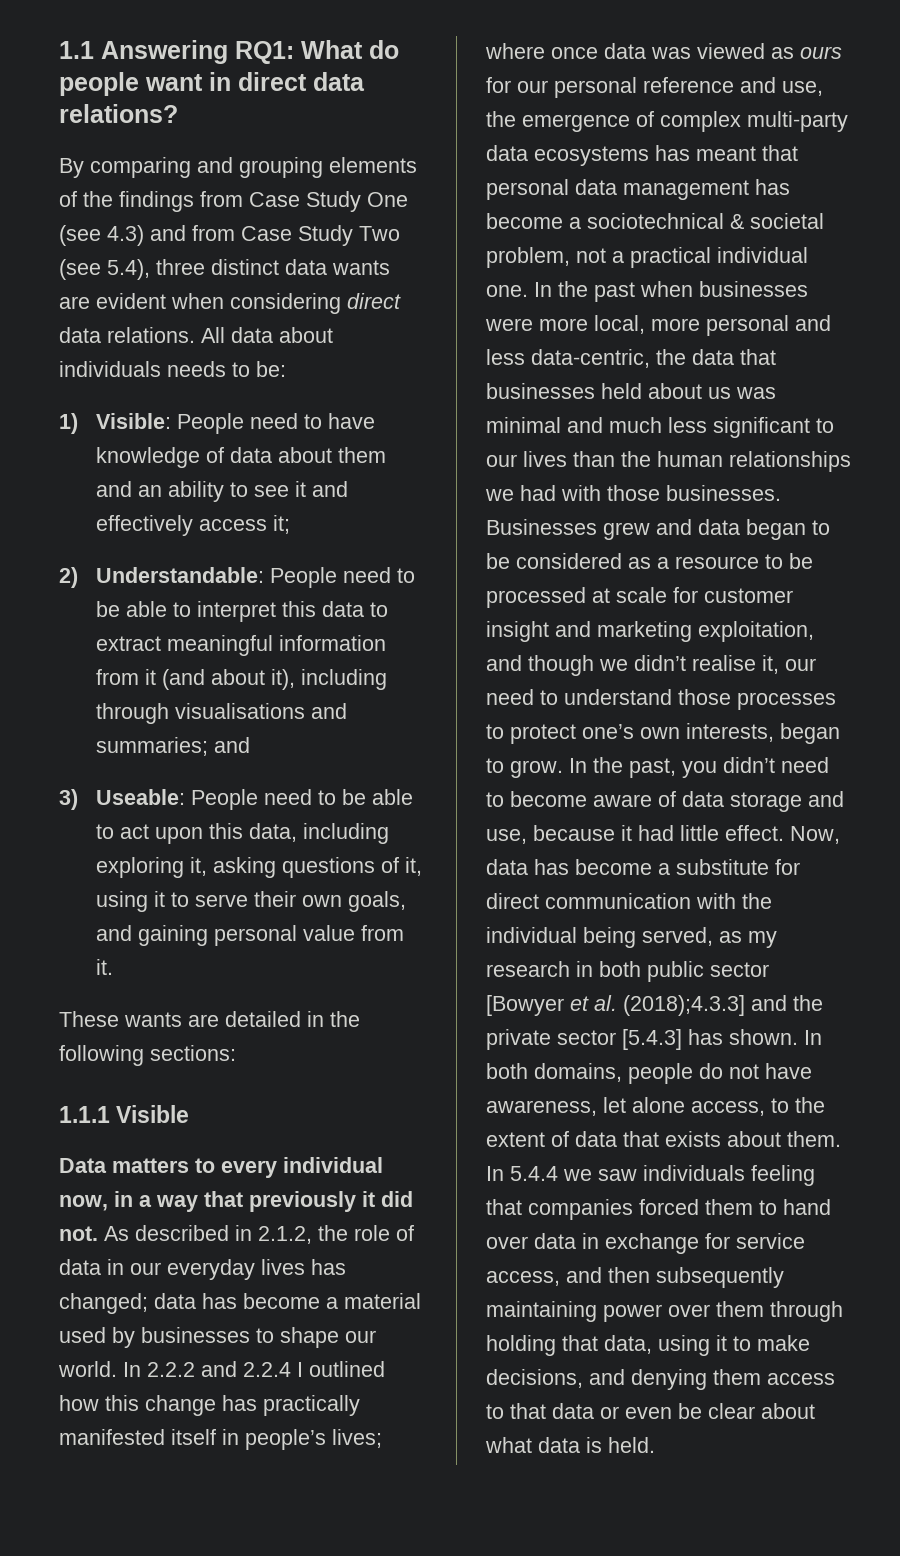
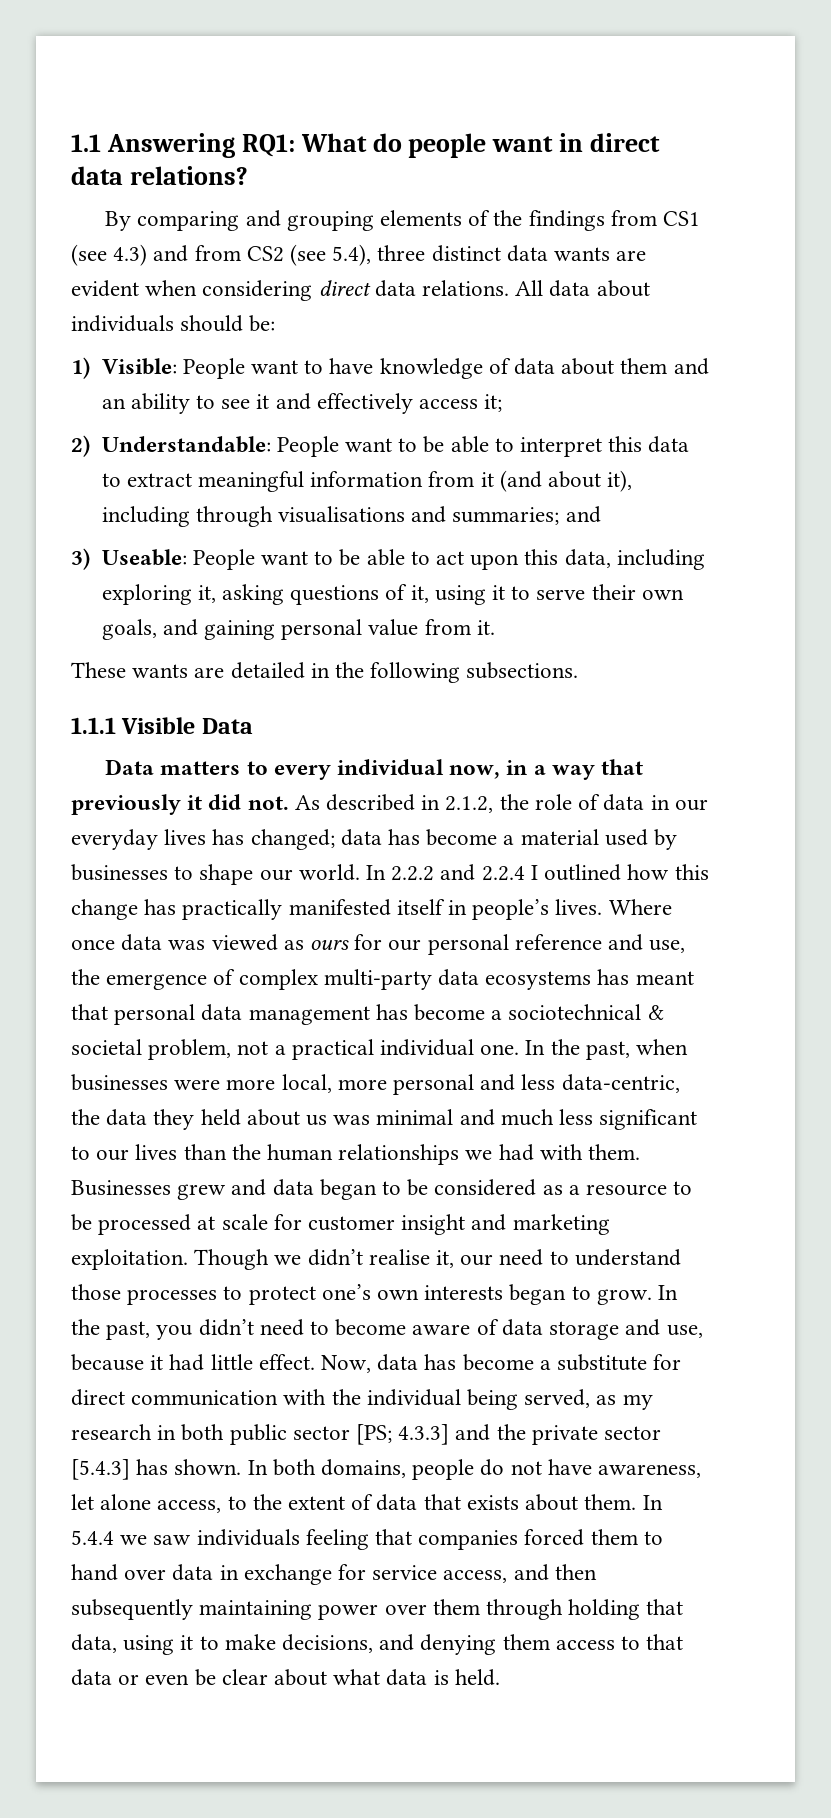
- By comparing and grouping elements of the findings from Case Study One (see 4.3) and from Case Study Two (see 5.4), three distinct data wants are evident when considering direct data relations.
+ By comparing and grouping elements of the findings from CS1 (see 4.3) and from CS2 (see 5.4), three distinct data wants are evident when considering direct data relations.
- All data about individuals needs to be:
+ All data about individuals should be:
- 1) Visible: People need to have knowledge of data about them and an ability to see it and effectively access it;
+ 1) Visible: People want to have knowledge of data about them and an ability to see it and effectively access it;
- 2) Understandable: People need to be able to interpret this data to extract meaningful information from it (and about it), including through visualisations and summaries; and
+ 2) Understandable: People want to be able to interpret this data to extract meaningful information from it (and about it), including through visualisations and summaries; and
- 3) Useable: People need to be able to act upon this data, including exploring it, asking questions of it, using it to serve their own goals, and gaining personal value from it.
+ 3) Useable: People want to be able to act upon this data, including exploring it, asking questions of it, using it to serve their own goals, and gaining personal value from it.
- These wants are detailed in the following sections:
+ These wants are detailed in the following subsections.
- 1.1.1 Visible
+ 1.1.1 Visible Data
- In 2.2.2 and 2.2.4 I outlined how this change has practically manifested itself in people’s lives; where once data was viewed as ours for our personal reference and use, the emergence of complex multi-party data ecosystems has meant that personal data management has become a sociotechnical & societal problem, not a practical individual one.
+ In 2.2.2 and 2.2.4 I outlined how this change has practically manifested itself in people’s lives. Where once data was viewed as ours for our personal reference and use, the emergence of complex multi-party data ecosystems has meant that personal data management has become a sociotechnical & societal problem, not a practical individual one.
- In the past when businesses were more local, more personal and less data-centric, the data that businesses held about us was minimal and much less significant to our lives than the human relationships we had with those businesses.
+ In the past, when businesses were more local, more personal and less data-centric, the data they held about us was minimal and much less significant to our lives than the human relationships we had with them.
- Businesses grew and data began to be considered as a resource to be processed at scale for customer insight and marketing exploitation, and though we didn’t realise it, our need to understand those processes to protect one’s own interests, began to grow.
+ Businesses grew and data began to be considered as a resource to be processed at scale for customer insight and marketing exploitation. Though we didn’t realise it, our need to understand those processes to protect one’s own interests began to grow.
- Now, data has become a substitute for direct communication with the individual being served, as my research in both public sector [Bowyer et al. (2018);4.3.3] and the private sector [5.4.3] has shown.
+ Now, data has become a substitute for direct communication with the individual being served, as my research in both public sector [PS; 4.3.3] and the private sector [5.4.3] has shown.

